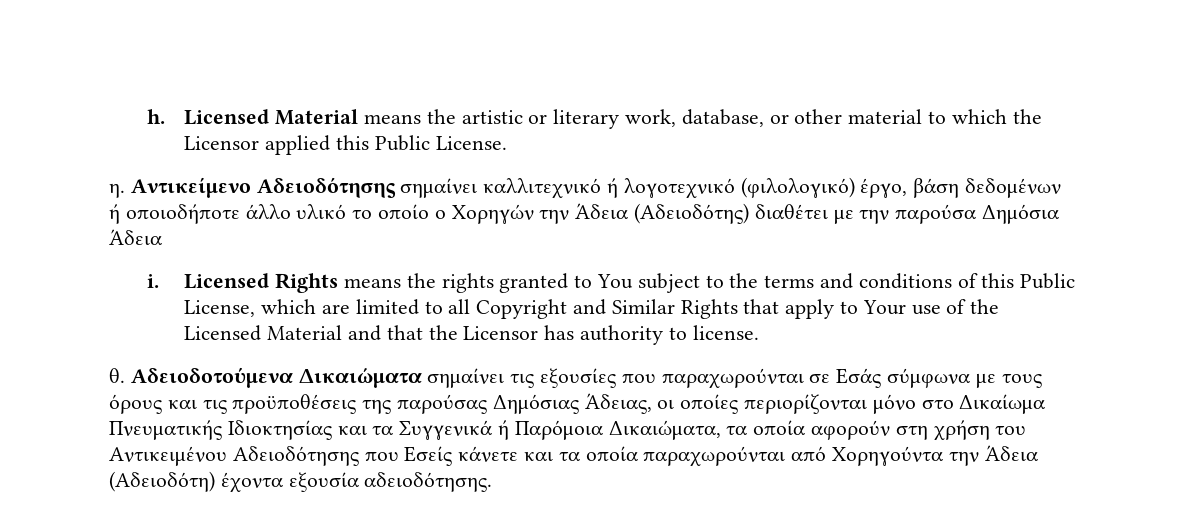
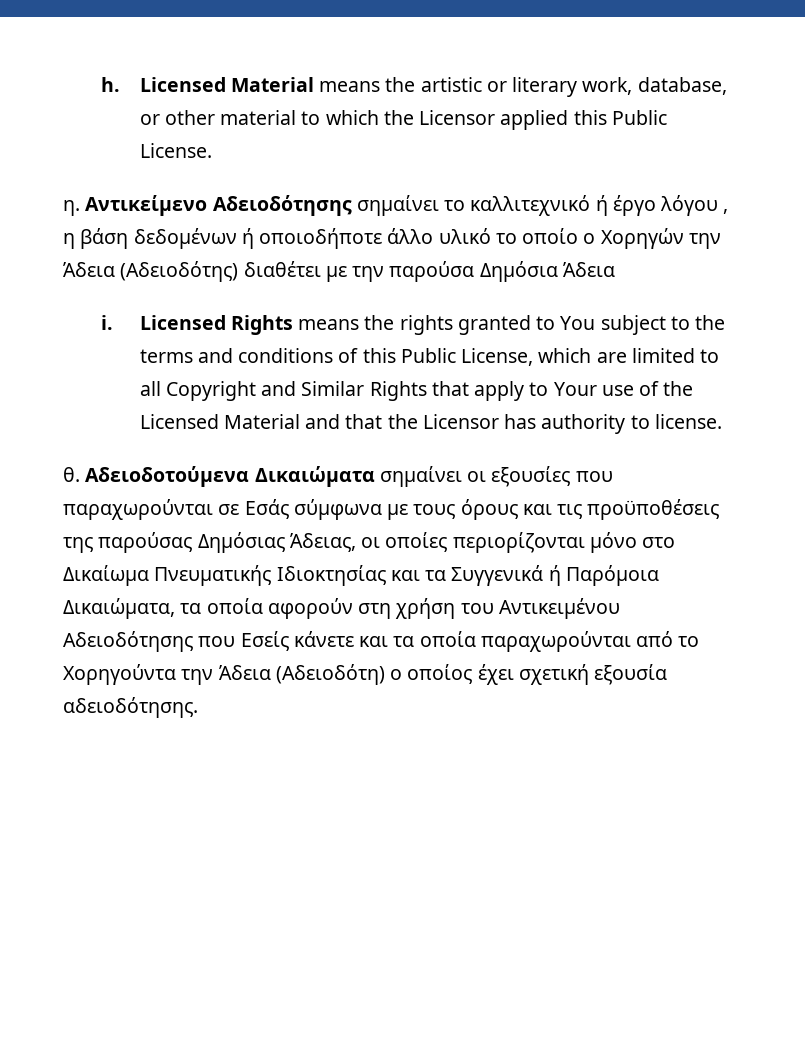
- Αντικείμενο Αδειοδότησης σημαίνει καλλιτεχνικό ή λογοτεχνικό (φιλολογικό) έργο, βάση δεδομένων ή οποιοδήποτε άλλο υλικό το οποίο ο Χορηγών την Άδεια (Αδειοδότης) διαθέτει με την παρούσα Δημόσια Άδεια
+ Αντικείμενο Αδειοδότησης σημαίνει το καλλιτεχνικό ή έργο λόγου , η βάση δεδομένων ή οποιοδήποτε άλλο υλικό το οποίο ο Χορηγών την Άδεια (Αδειοδότης) διαθέτει με την παρούσα Δημόσια Άδεια
- Αδειοδοτούμενα Δικαιώματα σημαίνει τις εξουσίες που παραχωρούνται σε Εσάς σύμφωνα με τους όρους και τις προϋποθέσεις της παρούσας Δημόσιας Άδειας, οι οποίες περιορίζονται μόνο στο Δικαίωμα Πνευματικής Ιδιοκτησίας και τα Συγγενικά ή Παρόμοια Δικαιώματα, τα οποία αφορούν στη χρήση του Αντικειμένου Αδειοδότησης που Εσείς κάνετε και τα οποία παραχωρούνται από Χορηγούντα την Άδεια (Αδειοδότη) έχοντα εξουσία αδειοδότησης.
+ Αδειοδοτούμενα Δικαιώματα σημαίνει οι εξουσίες που παραχωρούνται σε Εσάς σύμφωνα με τους όρους και τις προϋποθέσεις της παρούσας Δημόσιας Άδειας, οι οποίες περιορίζονται μόνο στο Δικαίωμα Πνευματικής Ιδιοκτησίας και τα Συγγενικά ή Παρόμοια Δικαιώματα, τα οποία αφορούν στη χρήση του Αντικειμένου Αδειοδότησης που Εσείς κάνετε και τα οποία παραχωρούνται από το Χορηγούντα την Άδεια (Αδειοδότη) ο οποίος έχει σχετική εξουσία αδειοδότησης.

